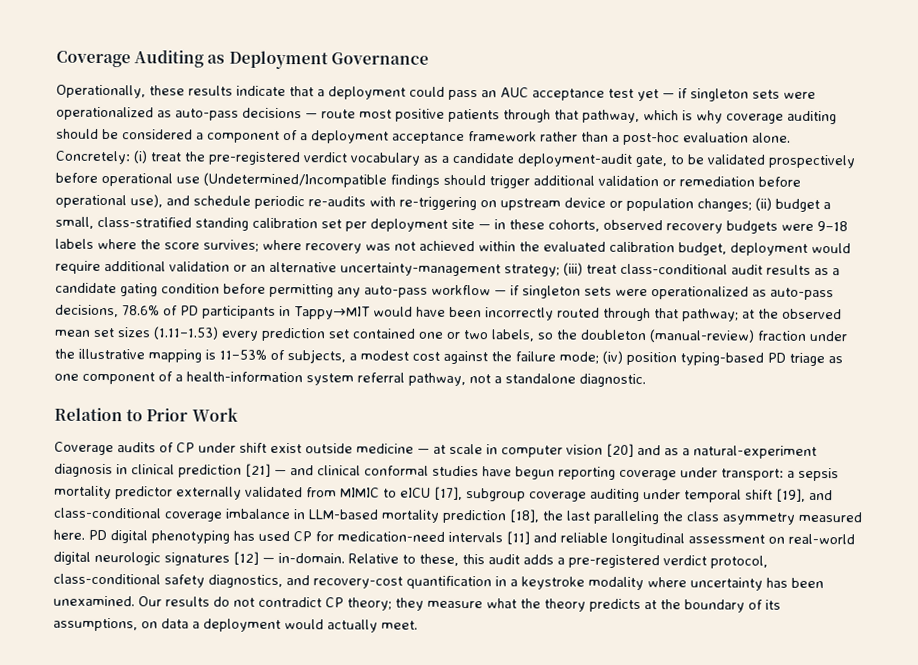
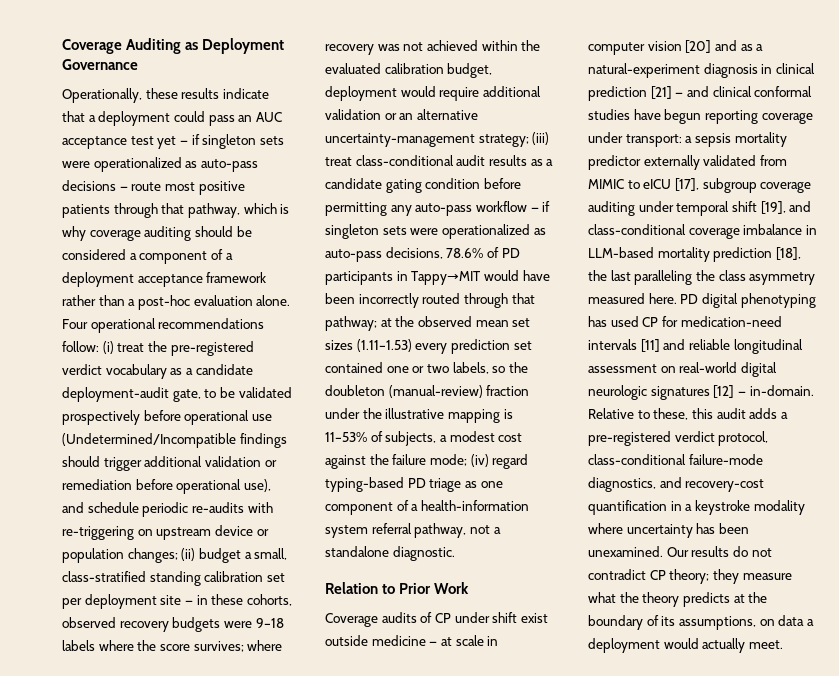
- Concretely:
+ Four operational recommendations follow:
- (iv) position typing-based PD triage as one component of a health-information system referral pathway, not a standalone diagnostic.
+ (iv) regard typing-based PD triage as one component of a health-information system referral pathway, not a standalone diagnostic.
- Relative to these, this audit adds a pre-registered verdict protocol, class-conditional safety diagnostics, and recovery-cost quantification in a keystroke modality where uncertainty has been unexamined.
+ Relative to these, this audit adds a pre-registered verdict protocol, class-conditional failure-mode diagnostics, and recovery-cost quantification in a keystroke modality where uncertainty has been unexamined.

